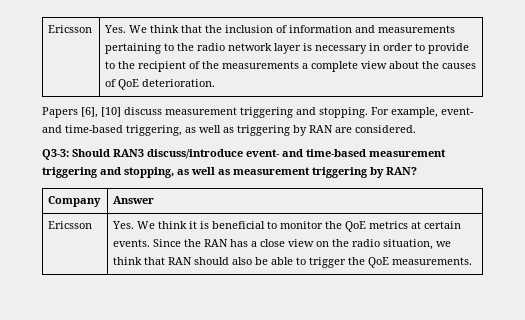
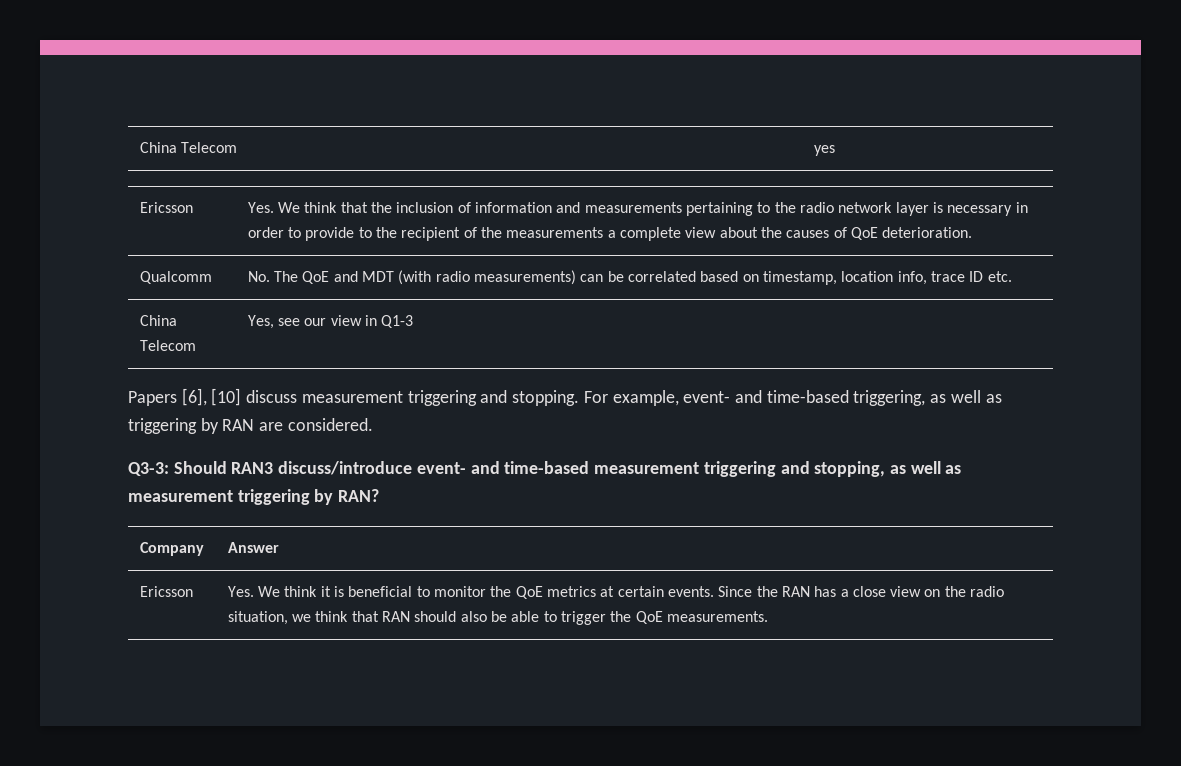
+ China Telecom | yes
+ Qualcomm | No. The QoE and MDT (with radio measurements) can be correlated based on timestamp, location info, trace ID etc.
+ China Telecom | Yes, see our view in Q1-3

